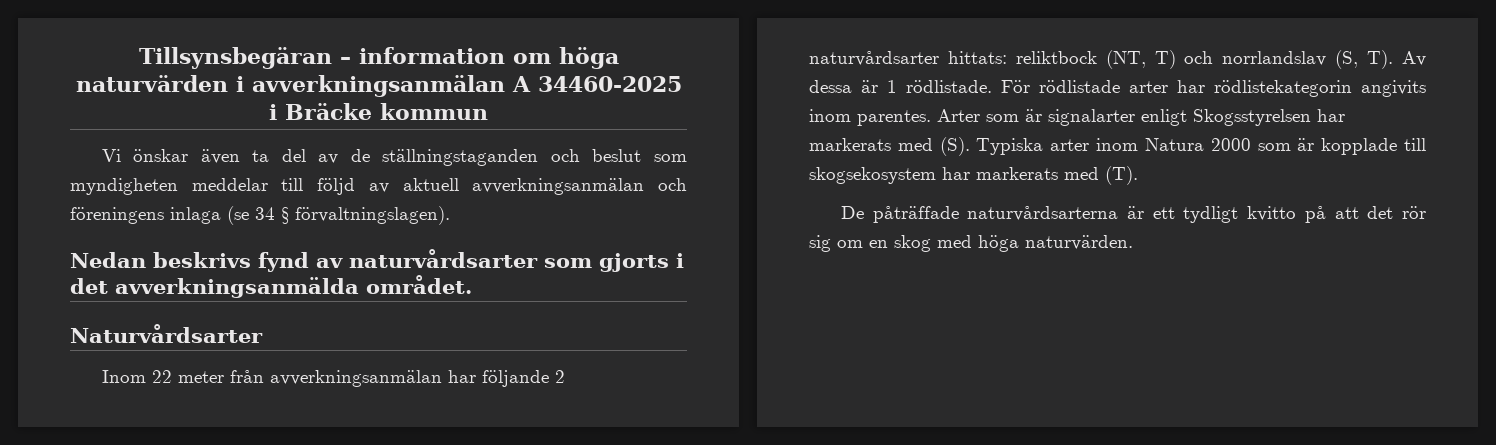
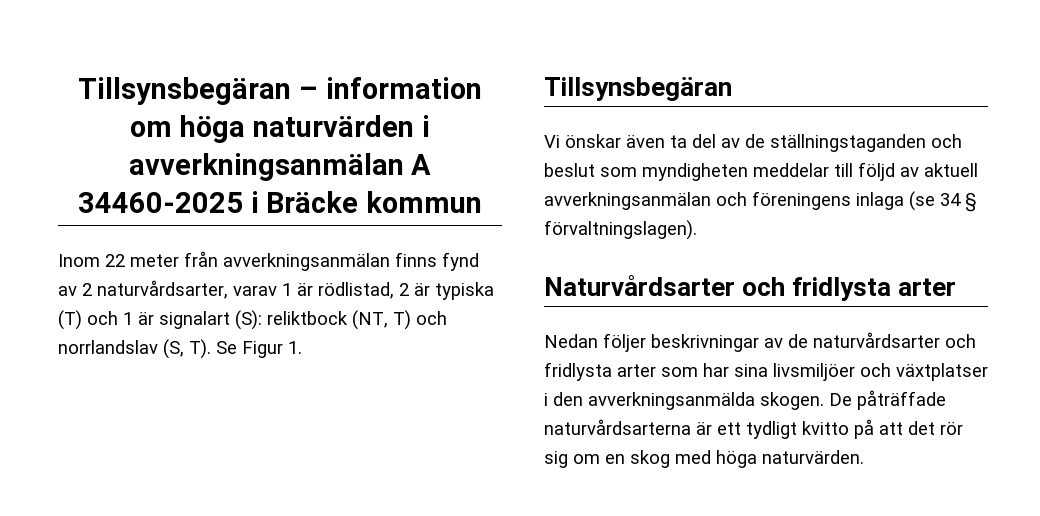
+ Inom 22 meter från avverkningsanmälan finns fynd av 2 naturvårdsarter, varav 1 är rödlistad, 2 är typiska (T) och 1 är signalart (S): reliktbock (NT, T) och norrlandslav (S, T). Se Figur 1.
+ Tillsynsbegäran
- Nedan beskrivs fynd av naturvårdsarter som gjorts i det avverkningsanmälda området.
- Naturvårdsarter
- Inom 22 meter från avverkningsanmälan har följande 2 naturvårdsarter hittats: reliktbock (NT, T) och norrlandslav (S, T). Av dessa är 1 rödlistade. För rödlistade arter har rödlistekategorin angivits inom parentes. Arter som är signalarter enligt Skogsstyrelsen har markerats med (S). Typiska arter inom Natura 2000 som är kopplade till skogsekosystem har markerats med (T).
- De påträffade naturvårdsarterna är ett tydligt kvitto på att det rör sig om en skog med höga naturvärden.
+ Naturvårdsarter och fridlysta arter
+ Nedan följer beskrivningar av de naturvårdsarter och fridlysta arter som har sina livsmiljöer och växtplatser i den avverkningsanmälda skogen. De påträffade naturvårdsarterna är ett tydligt kvitto på att det rör sig om en skog med höga naturvärden.

